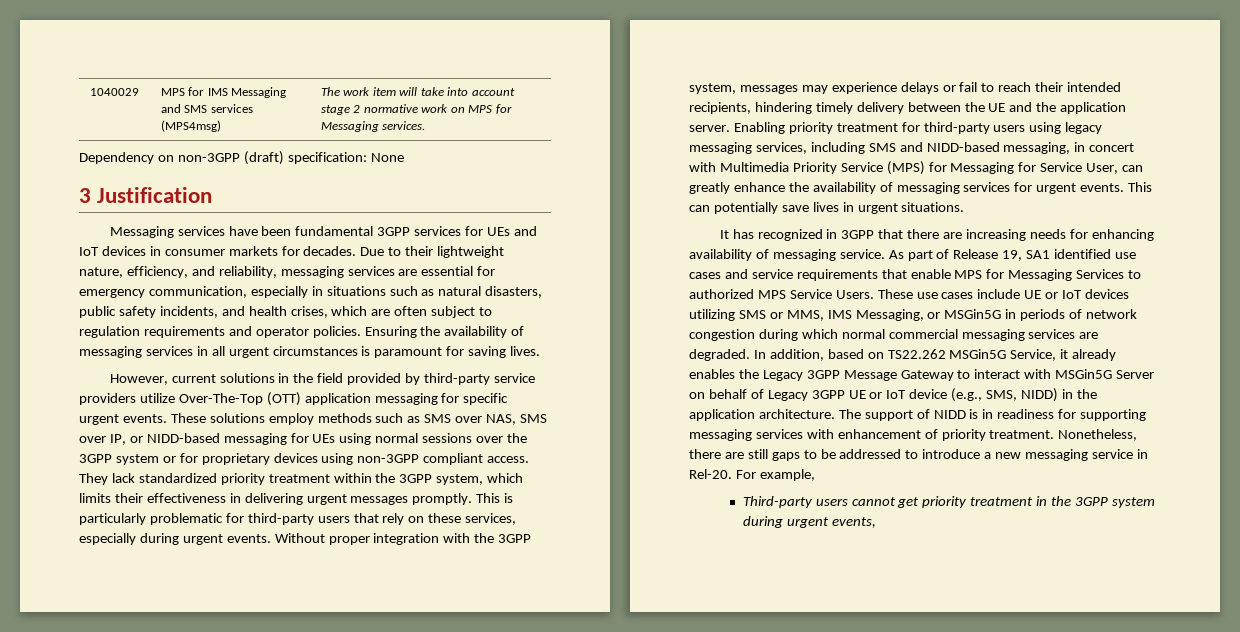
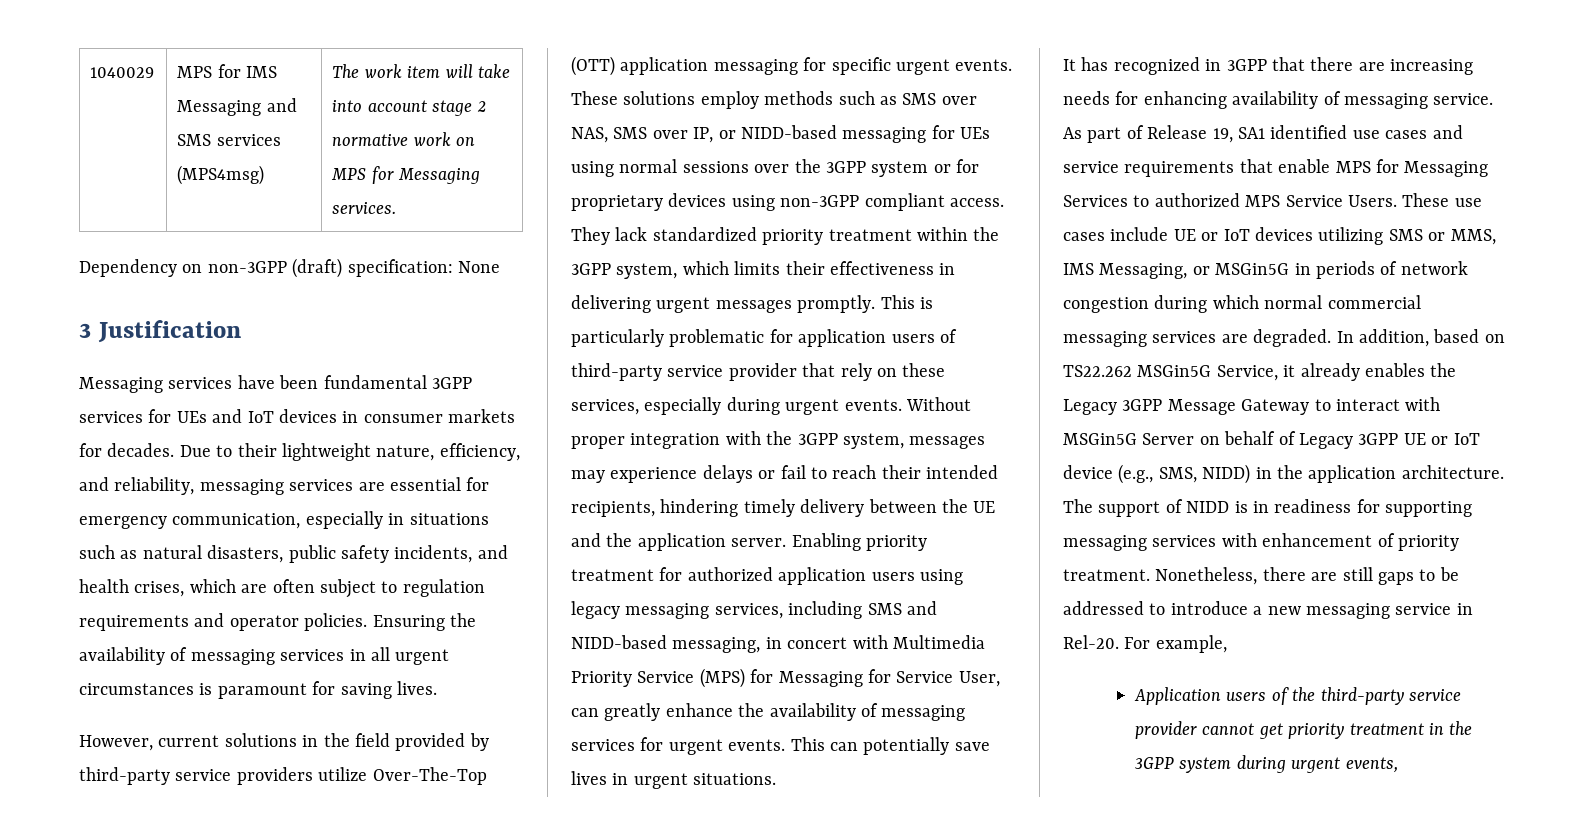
- This is particularly problematic for third-party users that rely on these services, especially during urgent events.
+ This is particularly problematic for application users of third-party service provider that rely on these services, especially during urgent events.
- Enabling priority treatment for third-party users using legacy messaging services, including SMS and NIDD-based messaging, in concert with Multimedia Priority Service (MPS) for Messaging for Service User, can greatly enhance the availability of messaging services for urgent events.
+ Enabling priority treatment for authorized application users using legacy messaging services, including SMS and NIDD-based messaging, in concert with Multimedia Priority Service (MPS) for Messaging for Service User, can greatly enhance the availability of messaging services for urgent events.
- Third-party users cannot get priority treatment in the 3GPP system during urgent events,
+ Application users of the third-party service provider cannot get priority treatment in the 3GPP system during urgent events,

